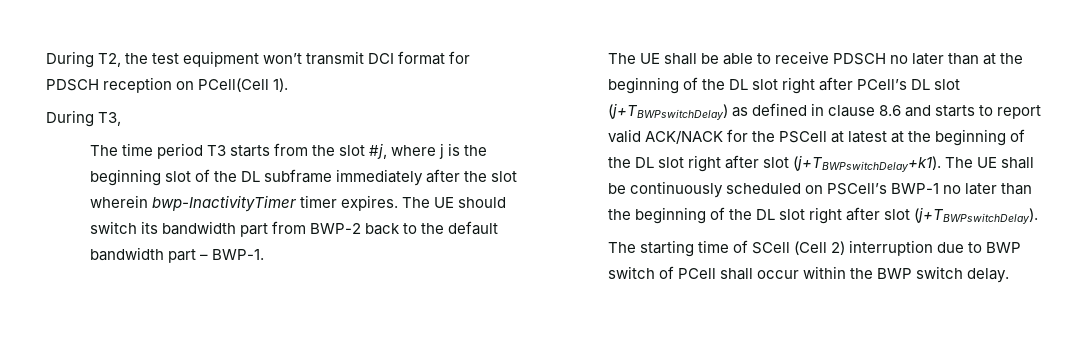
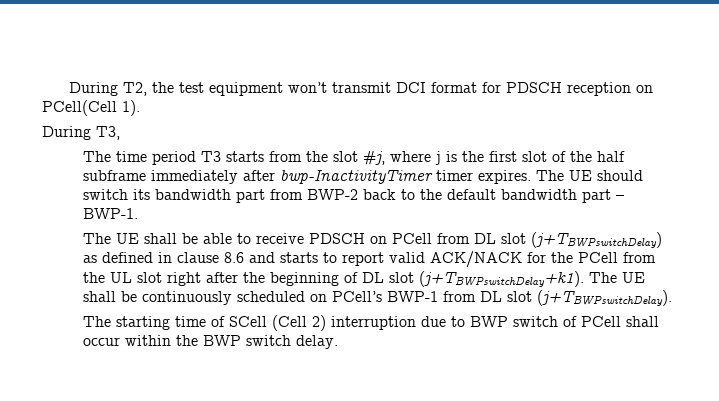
- The time period T3 starts from the slot #j, where j is the beginning slot of the DL subframe immediately after the slot wherein bwp-InactivityTimer timer expires.
+ The time period T3 starts from the slot #j, where j is the first slot of the half subframe immediately after bwp-InactivityTimer timer expires.
- The UE shall be able to receive PDSCH no later than at the beginning of the DL slot right after PCell’s DL slot (j+TBWPswitchDelay) as defined in clause 8.6 and starts to report valid ACK/NACK for the PSCell at latest at the beginning of the DL slot right after slot (j+TBWPswitchDelay+k1).
+ The UE shall be able to receive PDSCH on PCell from DL slot (j+TBWPswitchDelay) as defined in clause 8.6 and starts to report valid ACK/NACK for the PCell from the UL slot right after the beginning of DL slot (j+TBWPswitchDelay+k1).
- The UE shall be continuously scheduled on PSCell’s BWP-1 no later than the beginning of the DL slot right after slot (j+TBWPswitchDelay).
+ The UE shall be continuously scheduled on PCell’s BWP-1 from DL slot (j+TBWPswitchDelay).

